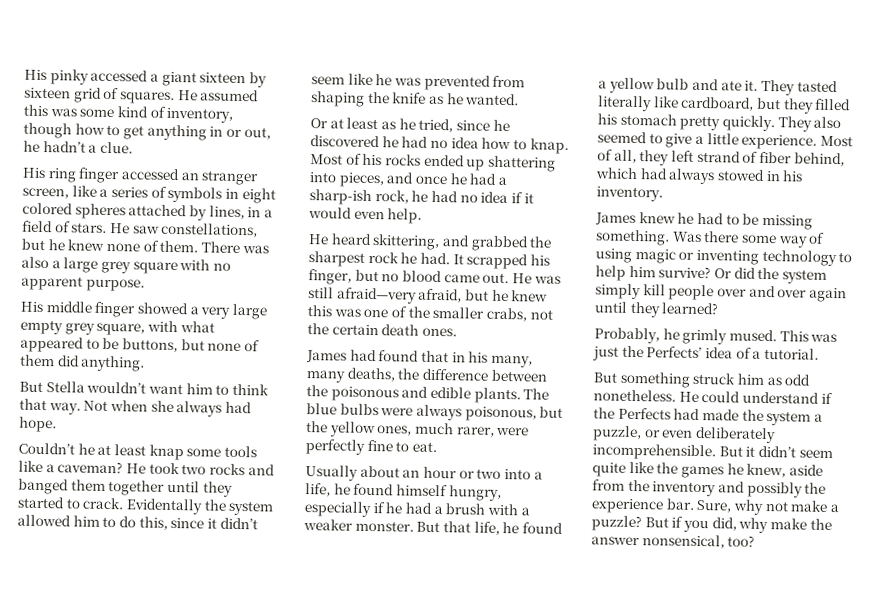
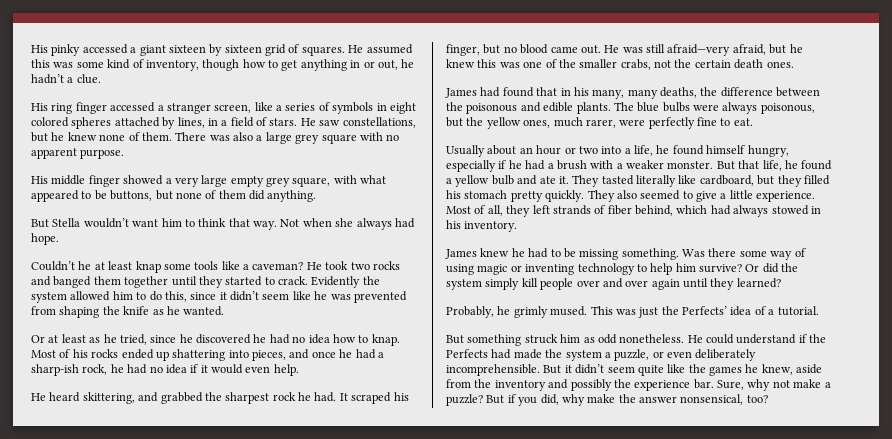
- His ring finger accessed an stranger screen, like a series of symbols in eight colored spheres attached by lines, in a field of stars.
+ His ring finger accessed a stranger screen, like a series of symbols in eight colored spheres attached by lines, in a field of stars.
- Evidentally the system allowed him to do this, since it didn’t seem like he was prevented from shaping the knife as he wanted.
+ Evidently the system allowed him to do this, since it didn’t seem like he was prevented from shaping the knife as he wanted.
- It scrapped his finger, but no blood came out.
+ It scraped his finger, but no blood came out.
- Most of all, they left strand of fiber behind, which had always stowed in his inventory.
+ Most of all, they left strands of fiber behind, which had always stowed in his inventory.

